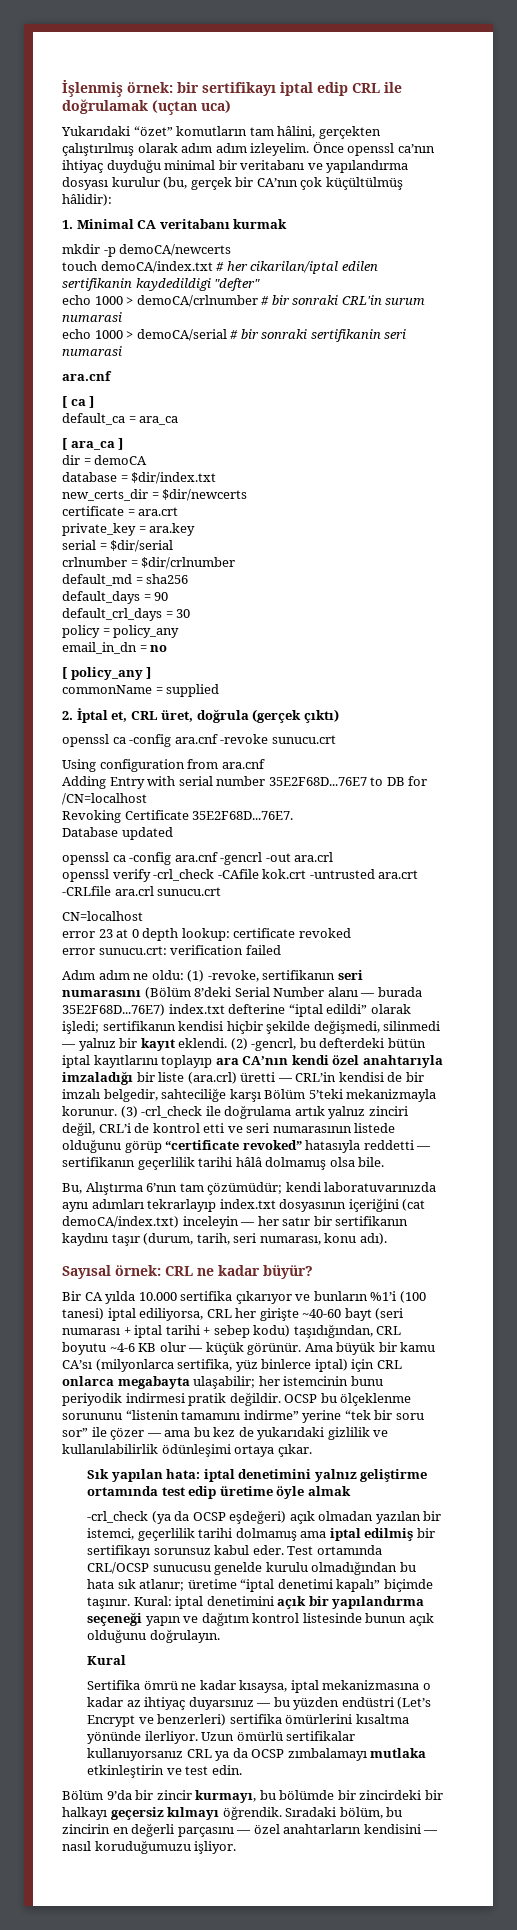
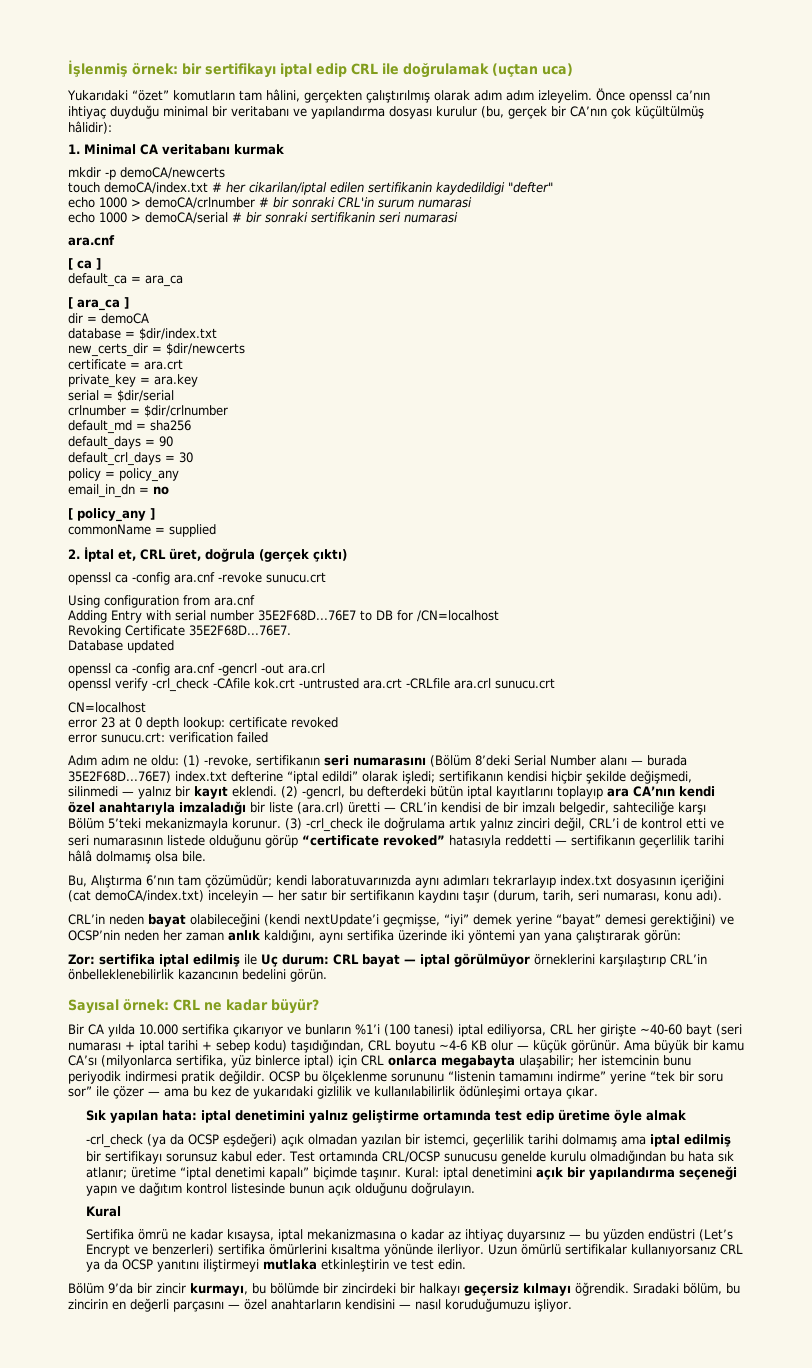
+ CRL’in neden bayat olabileceğini (kendi nextUpdate’i geçmişse, “iyi” demek yerine “bayat” demesi gerektiğini) ve OCSP’nin neden her zaman anlık kaldığını, aynı sertifika üzerinde iki yöntemi yan yana çalıştırarak görün:
+ Zor: sertifika iptal edilmiş ile Uç durum: CRL bayat — iptal görülmüyor örneklerini karşılaştırıp CRL’in önbelleklenebilirlik kazancının bedelini görün.
- Uzun ömürlü sertifikalar kullanıyorsanız CRL ya da OCSP zımbalamayı mutlaka etkinleştirin ve test edin.
+ Uzun ömürlü sertifikalar kullanıyorsanız CRL ya da OCSP yanıtını iliştirmeyi mutlaka etkinleştirin ve test edin.

